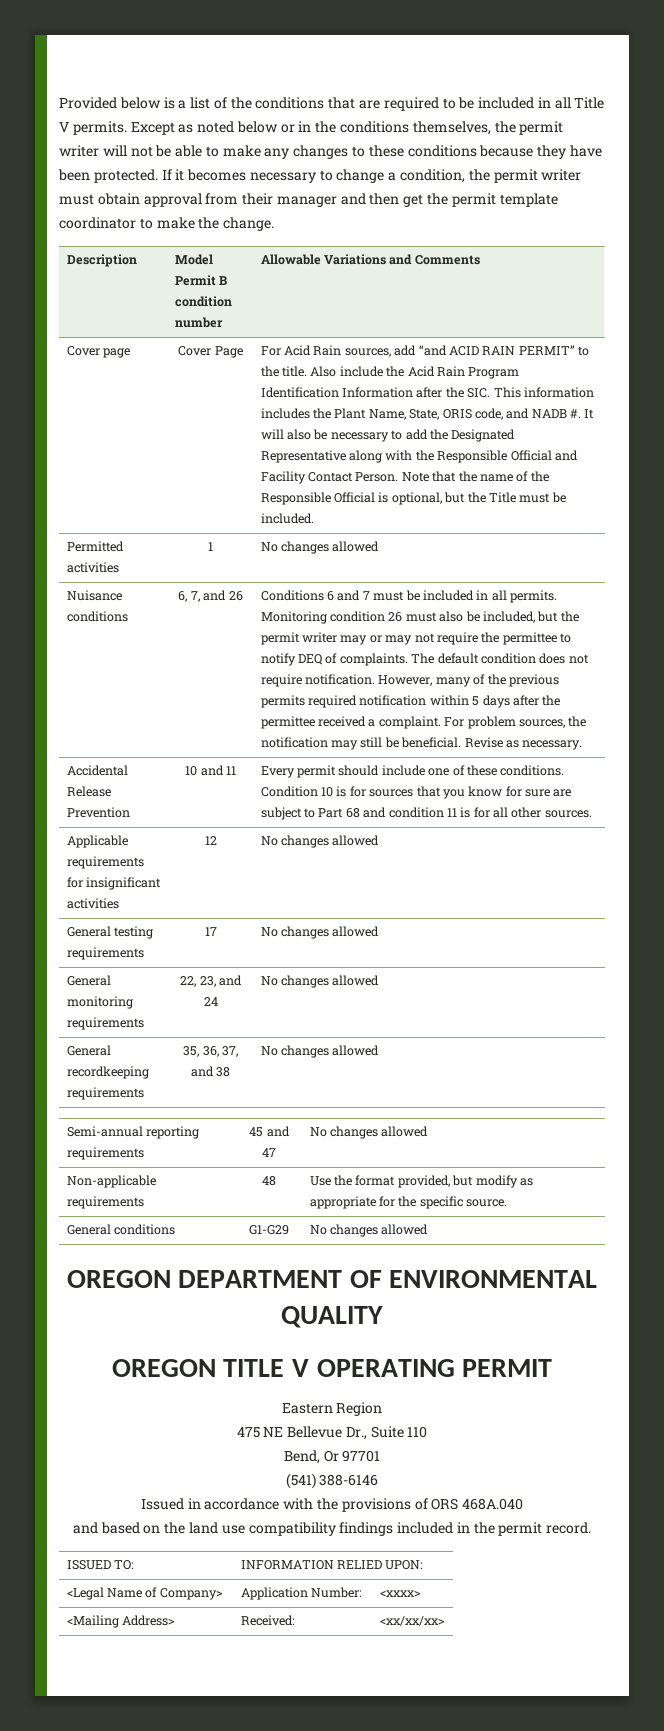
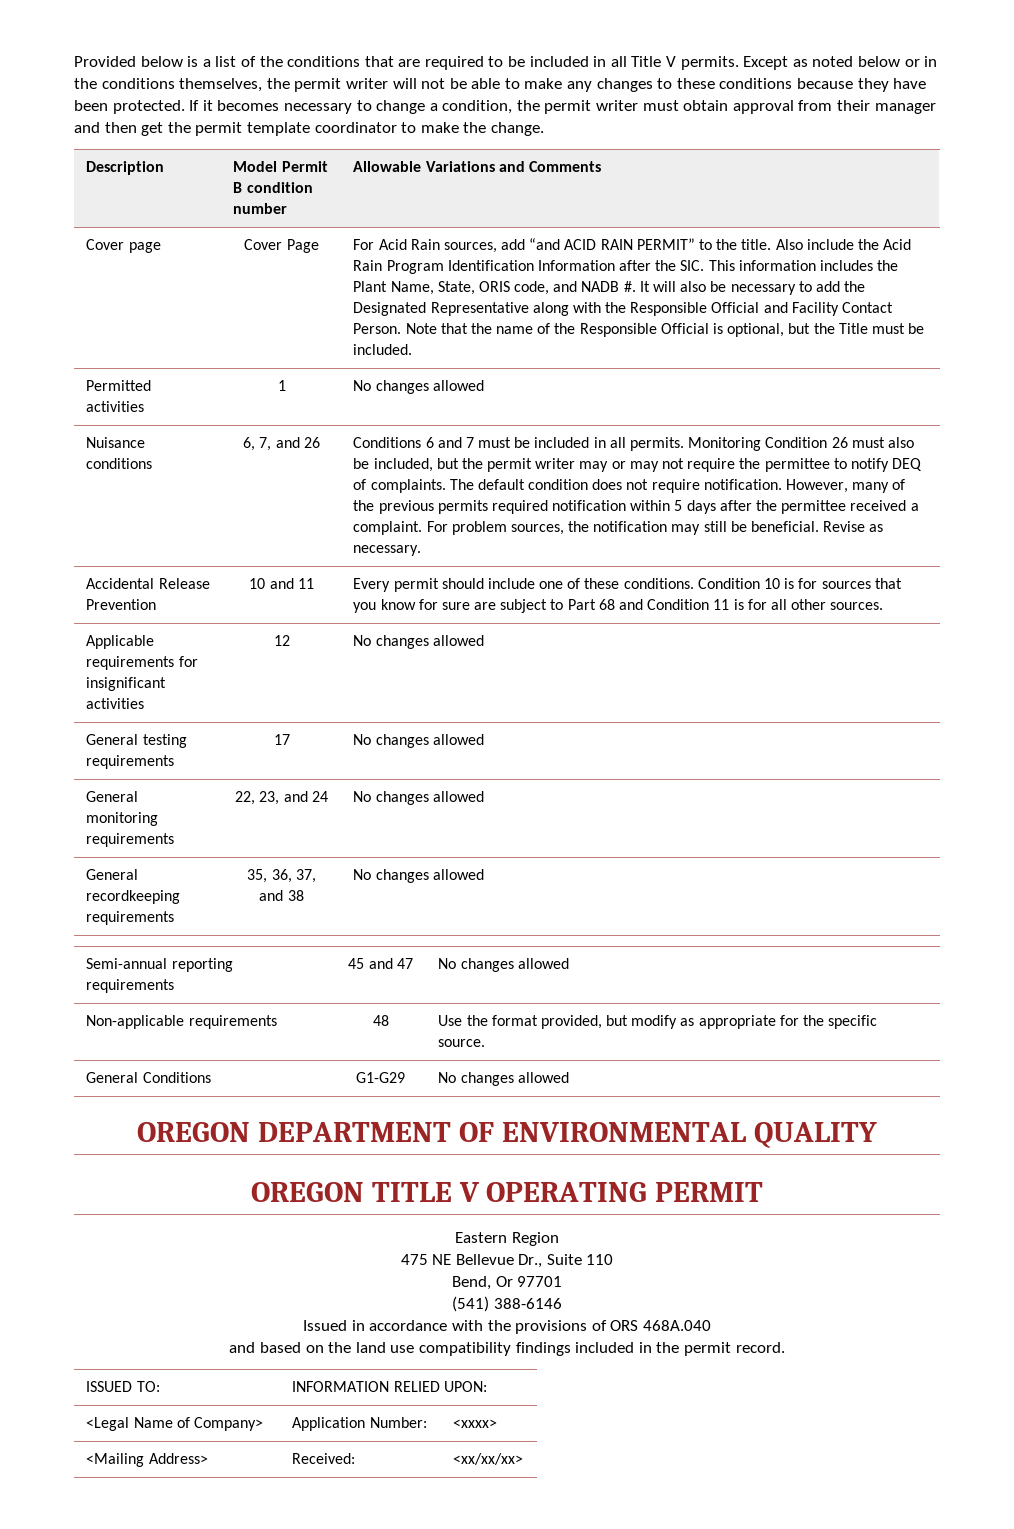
- Monitoring condition 26 must also be included, but the permit writer may or may not require the permittee to notify DEQ of complaints.
+ Monitoring Condition 26 must also be included, but the permit writer may or may not require the permittee to notify DEQ of complaints.
- Accidental Release Prevention | 10 and 11 | Every permit should include one of these conditions. Condition 10 is for sources that you know for sure are subject to Part 68 and condition 11 is for all other sources.
+ Accidental Release Prevention | 10 and 11 | Every permit should include one of these conditions. Condition 10 is for sources that you know for sure are subject to Part 68 and Condition 11 is for all other sources.
- General conditions | G1-G29 | No changes allowed
+ General Conditions | G1-G29 | No changes allowed

